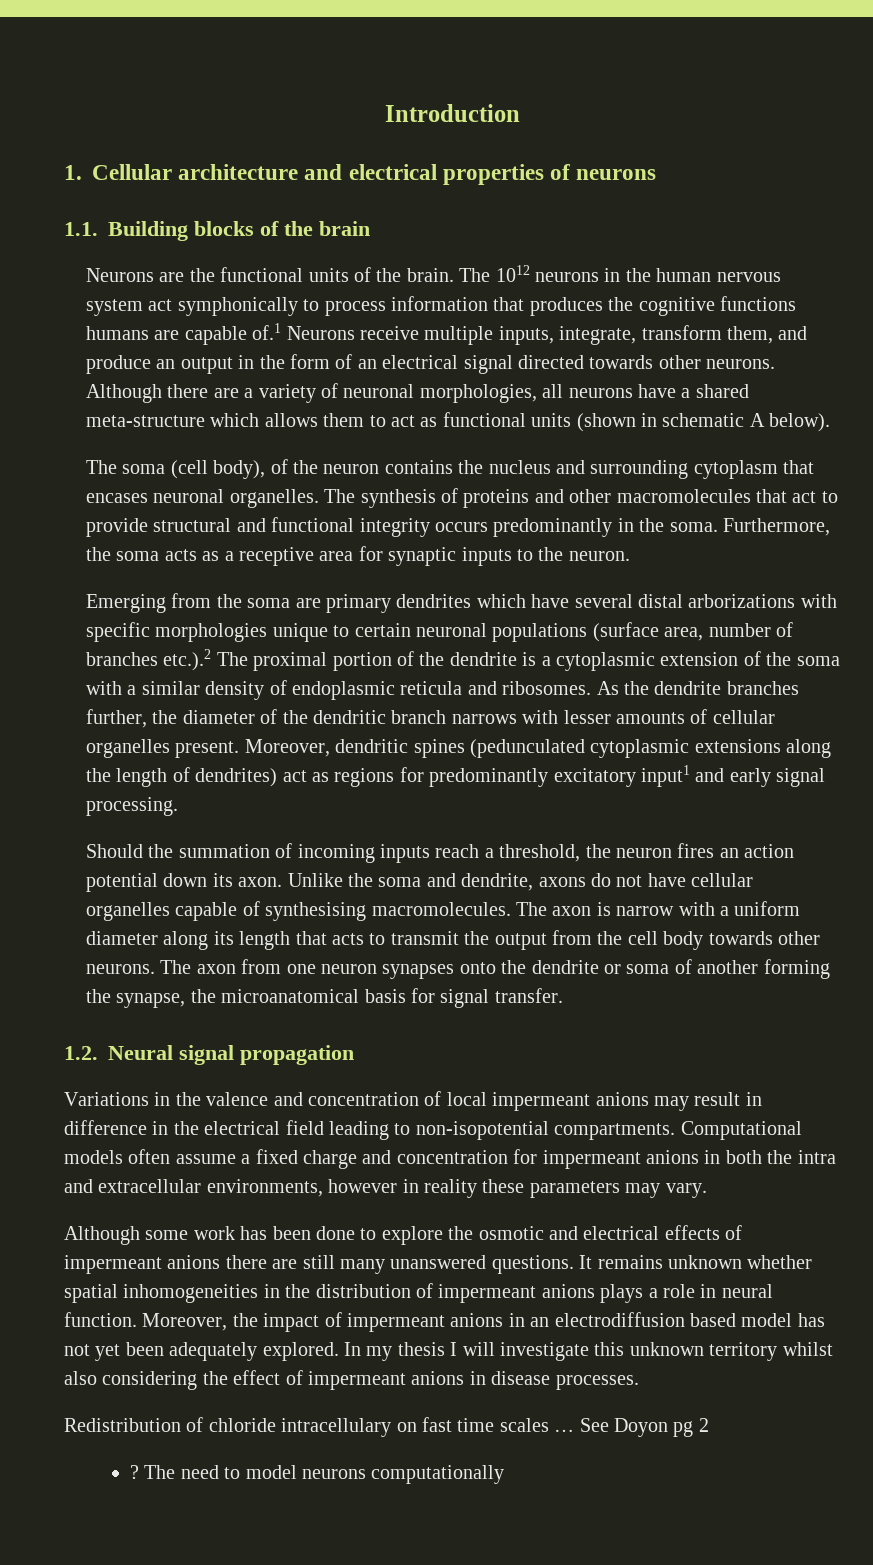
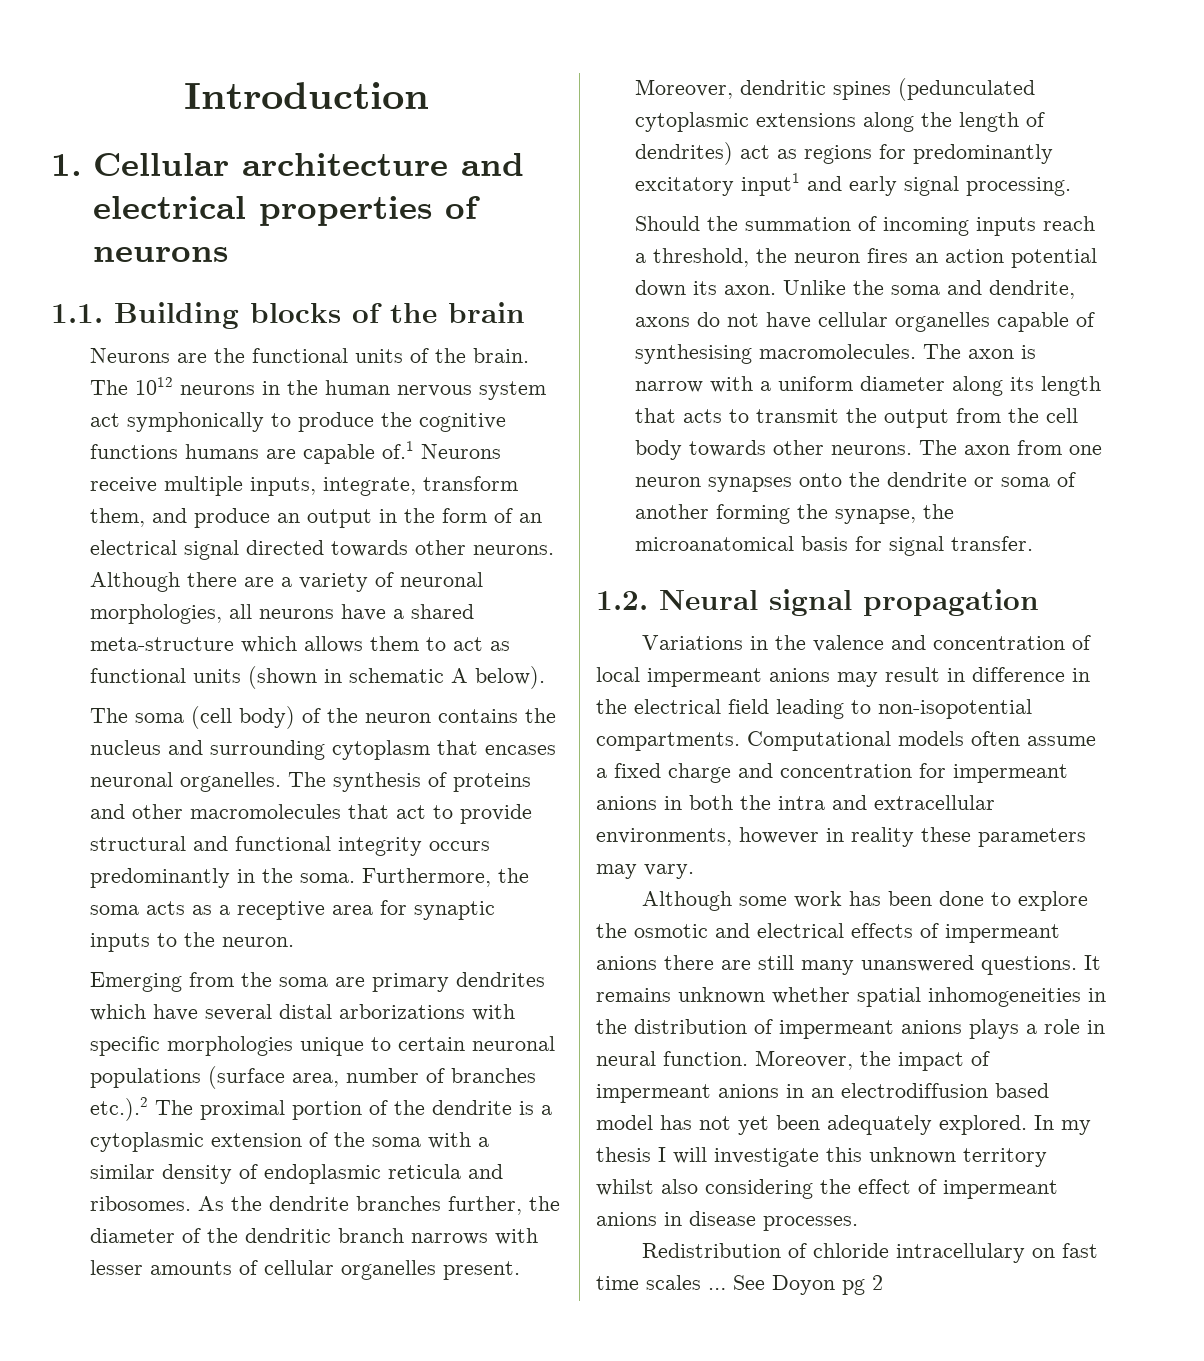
- The 1012 neurons in the human nervous system act symphonically to process information that produces the cognitive functions humans are capable of.1 Neurons receive multiple inputs, integrate, transform them, and produce an output in the form of an electrical signal directed towards other neurons.
+ The 1012 neurons in the human nervous system act symphonically to produce the cognitive functions humans are capable of.1 Neurons receive multiple inputs, integrate, transform them, and produce an output in the form of an electrical signal directed towards other neurons.
- The soma (cell body), of the neuron contains the nucleus and surrounding cytoplasm that encases neuronal organelles.
+ The soma (cell body) of the neuron contains the nucleus and surrounding cytoplasm that encases neuronal organelles.
- ? The need to model neurons computationally

